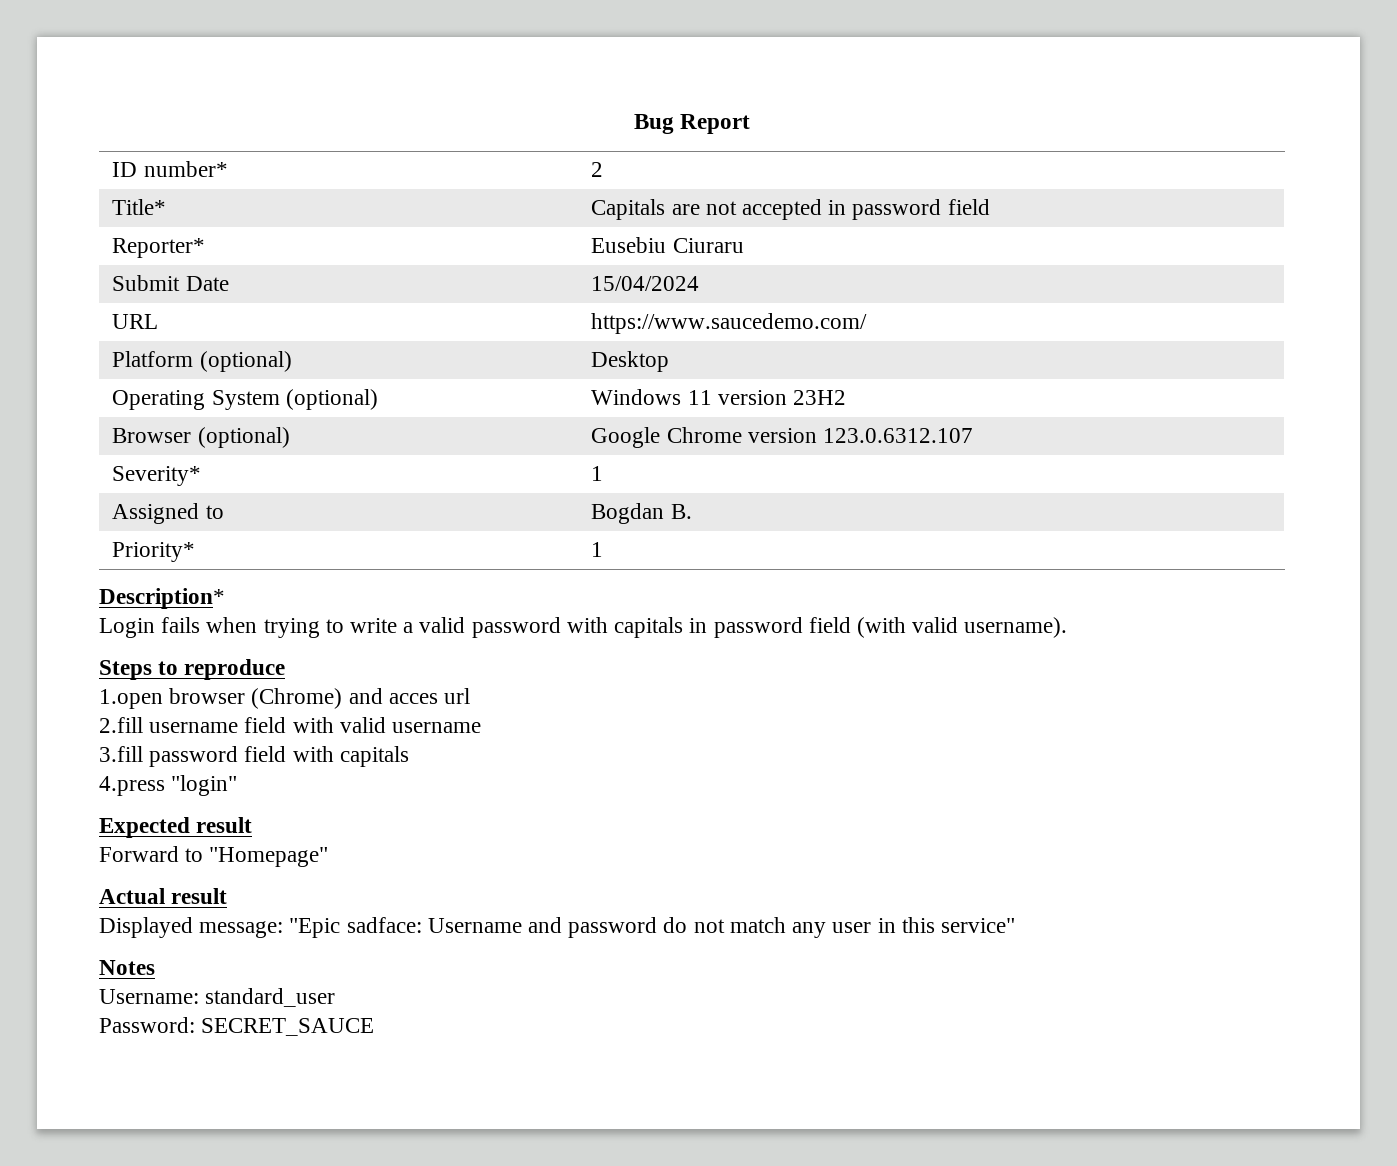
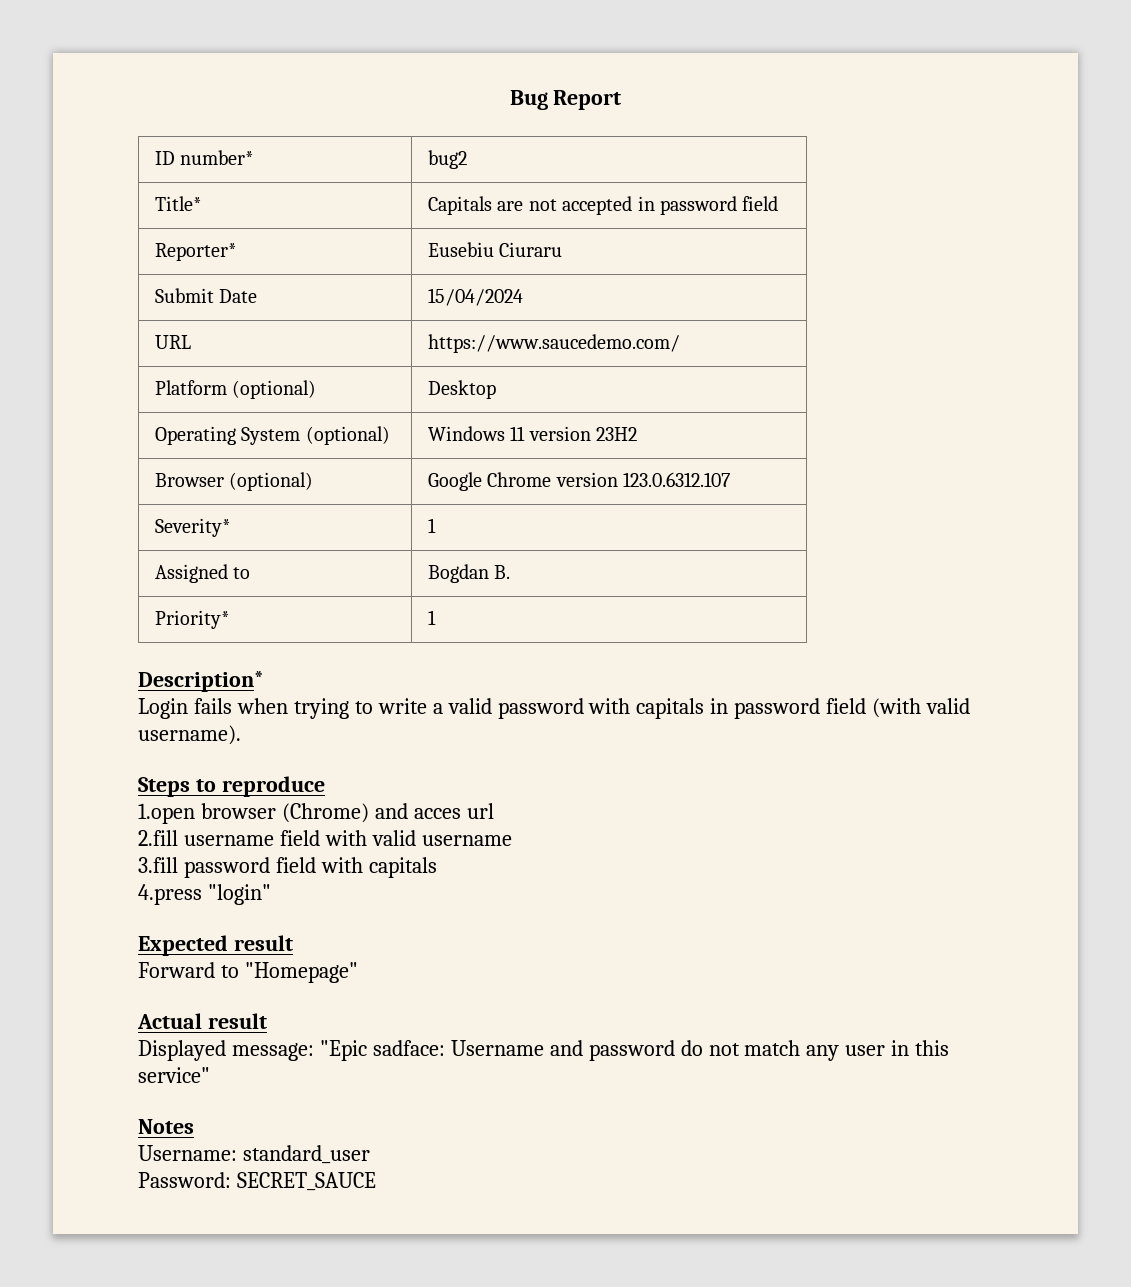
- ID number* | 2
+ ID number* | bug2

